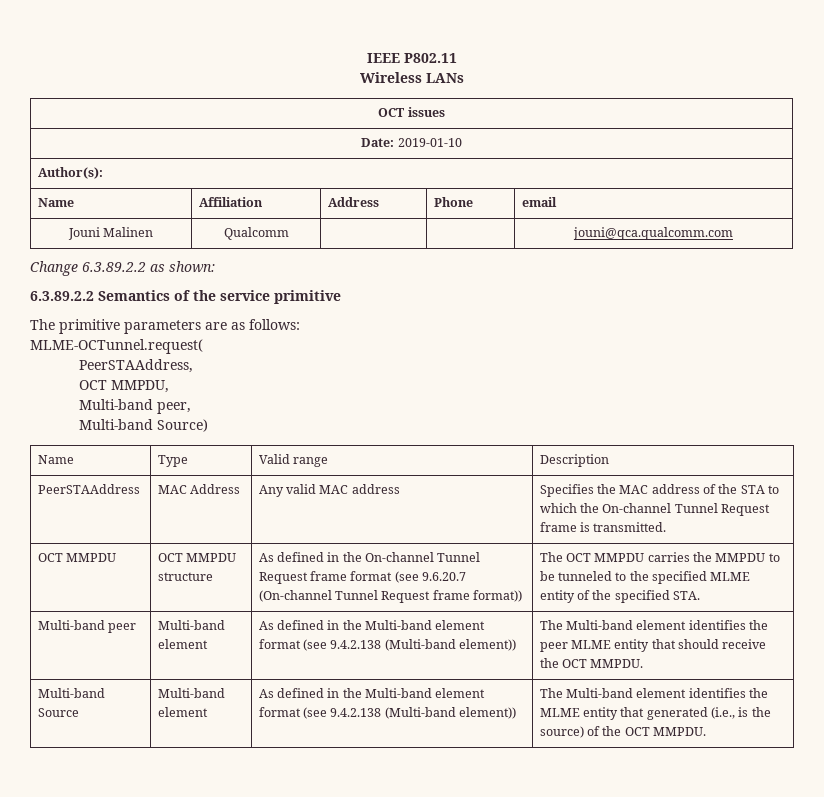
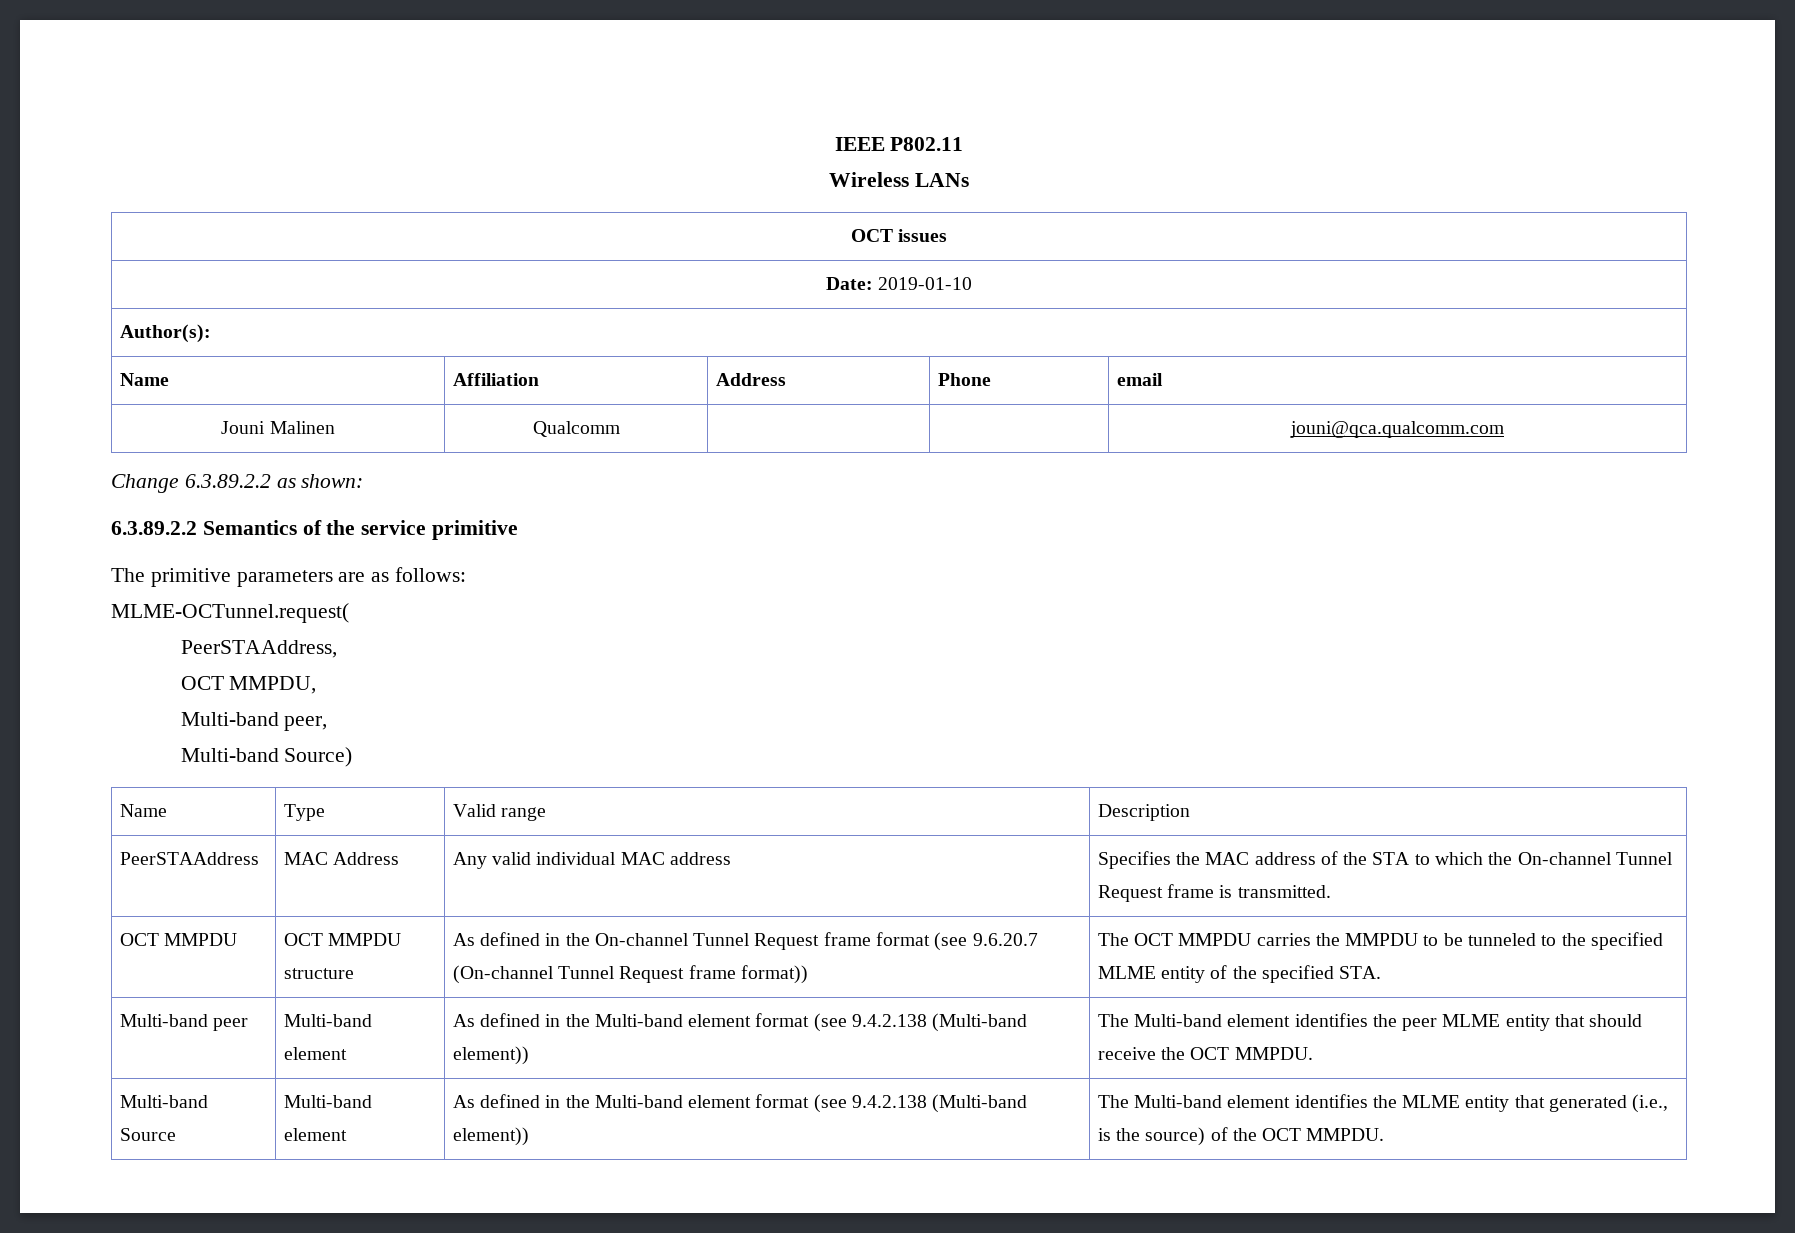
- PeerSTAAddress | MAC Address | Any valid MAC address | Specifies the MAC address of the STA to which the On-channel Tunnel Request frame is transmitted.
+ PeerSTAAddress | MAC Address | Any valid individual MAC address | Specifies the MAC address of the STA to which the On-channel Tunnel Request frame is transmitted.

